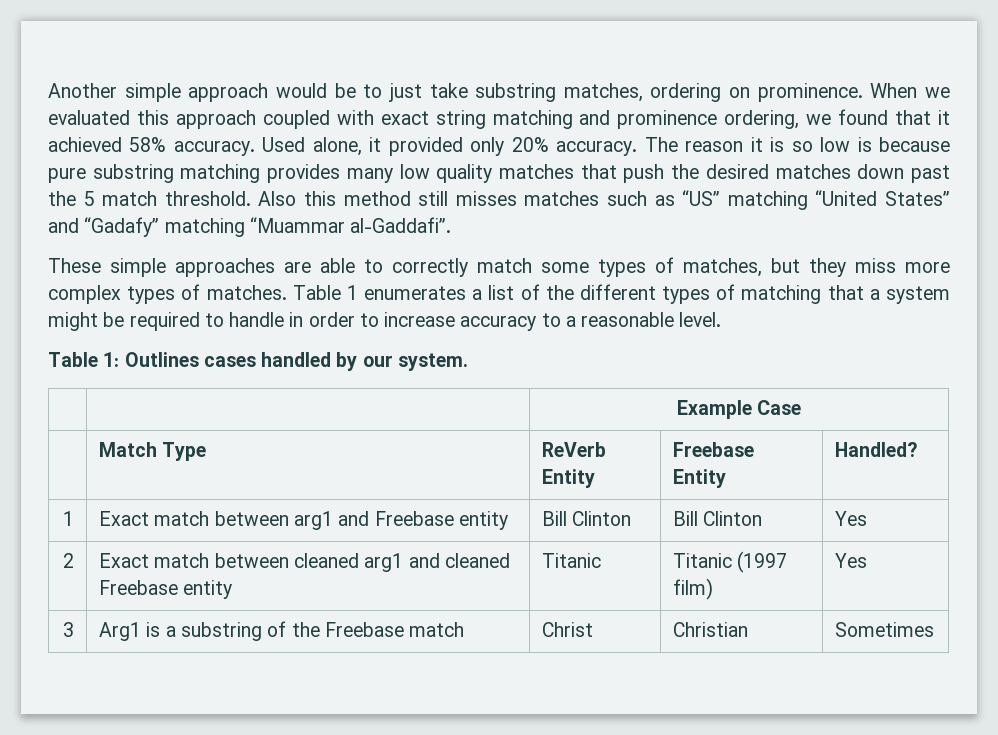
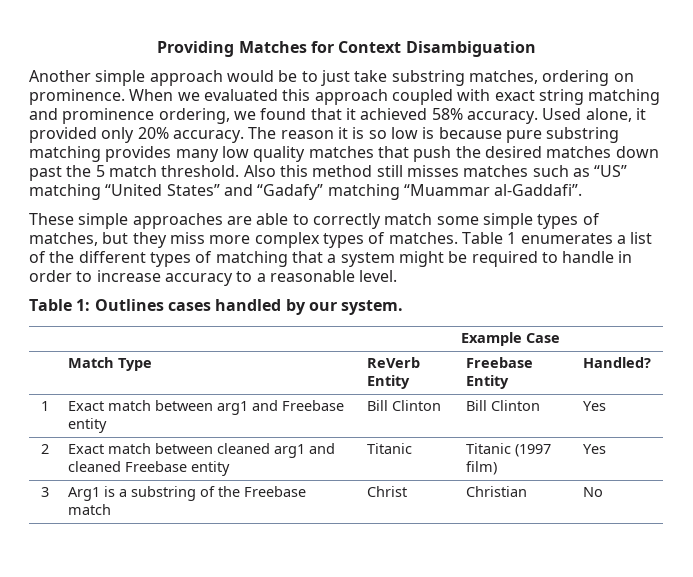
+ Providing Matches for Context Disambiguation
- These simple approaches are able to correctly match some types of matches, but they miss more complex types of matches.
+ These simple approaches are able to correctly match some simple types of matches, but they miss more complex types of matches.
- 3 | Arg1 is a substring of the Freebase match | Christ | Christian | Sometimes
+ 3 | Arg1 is a substring of the Freebase match | Christ | Christian | No

